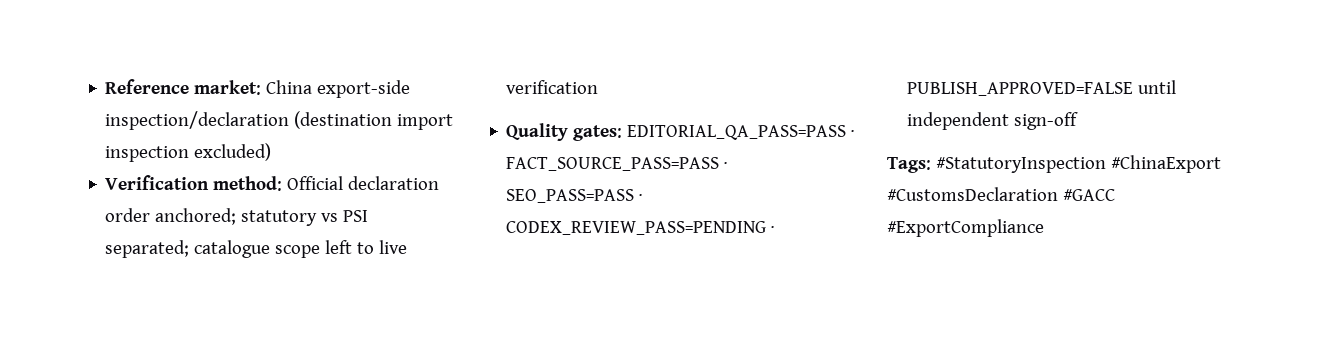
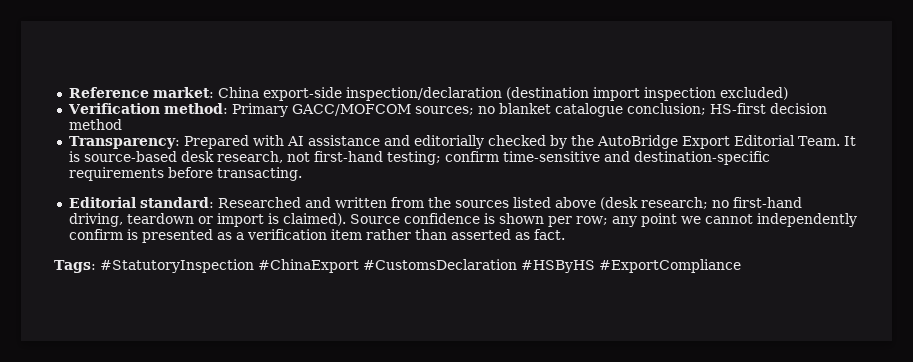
- Verification method: Official declaration order anchored; statutory vs PSI separated; catalogue scope left to live verification
- Quality gates: EDITORIAL_QA_PASS=PASS · FACT_SOURCE_PASS=PASS · SEO_PASS=PASS · CODEX_REVIEW_PASS=PENDING · PUBLISH_APPROVED=FALSE until independent sign-off
+ Verification method: Primary GACC/MOFCOM sources; no blanket catalogue conclusion; HS-first decision method
+ Transparency: Prepared with AI assistance and editorially checked by the AutoBridge Export Editorial Team. It is source-based desk research, not first-hand testing; confirm time-sensitive and destination-specific requirements before transacting.
+ Editorial standard: Researched and written from the sources listed above (desk research; no first-hand driving, teardown or import is claimed). Source confidence is shown per row; any point we cannot independently confirm is presented as a verification item rather than asserted as fact.
- Tags: #StatutoryInspection #ChinaExport #CustomsDeclaration #GACC #ExportCompliance
+ Tags: #StatutoryInspection #ChinaExport #CustomsDeclaration #HSByHS #ExportCompliance

